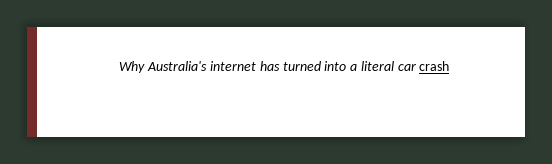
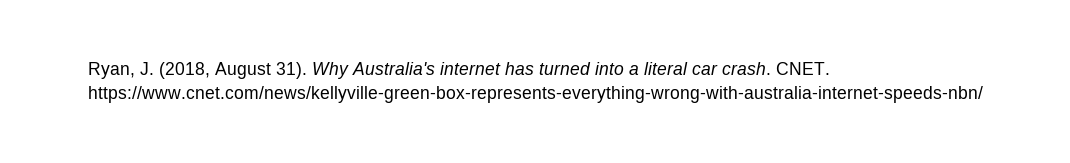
+ Ryan, J. (2018, August 31).
- Why Australia's internet has turned into a literal car crash
+ Why Australia's internet has turned into a literal car crash. CNET. https://www.cnet.com/news/kellyville-green-box-represents-everything-wrong-with-australia-internet-speeds-nbn/

